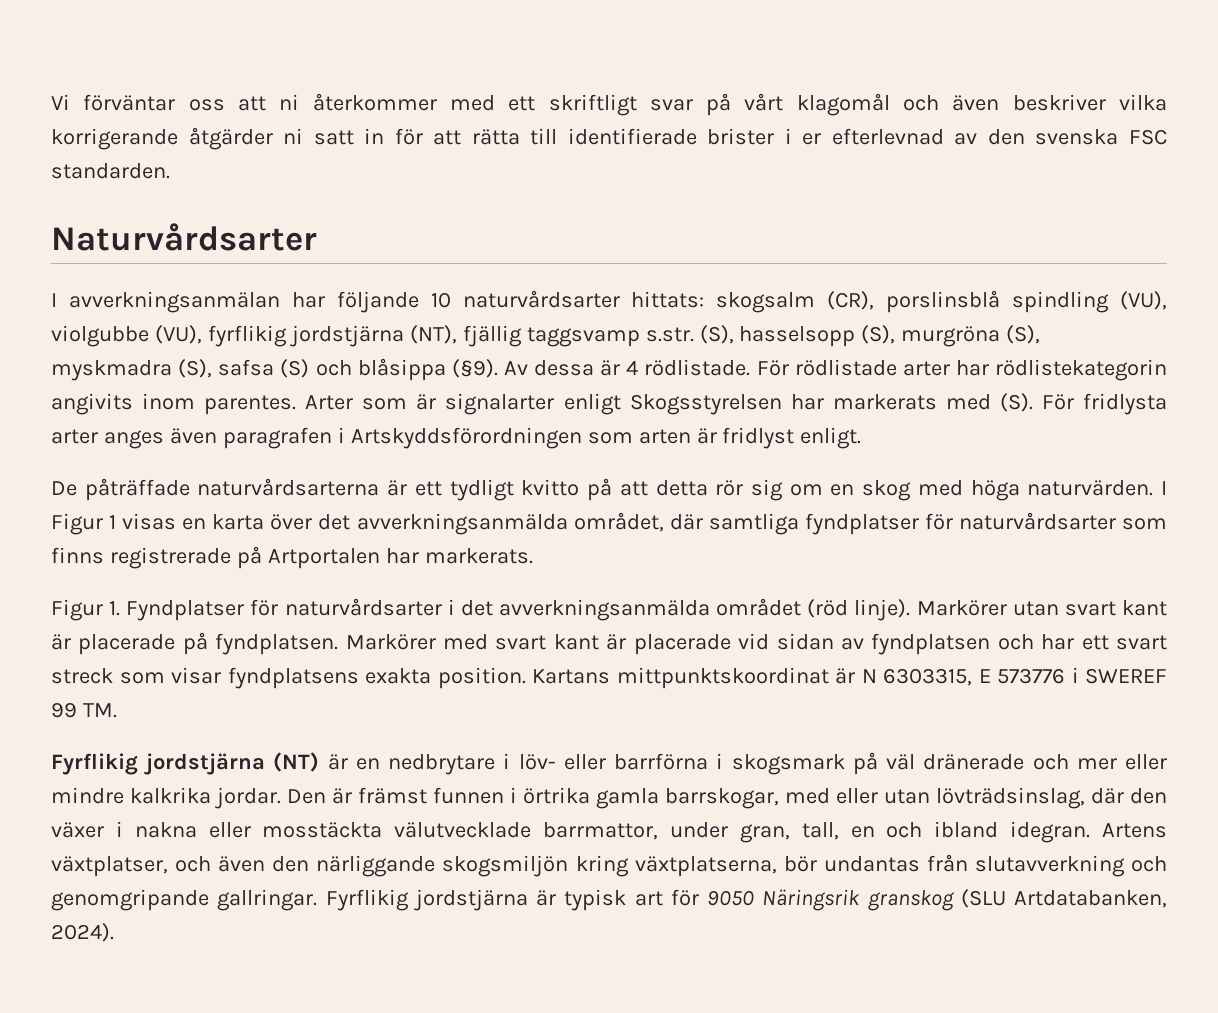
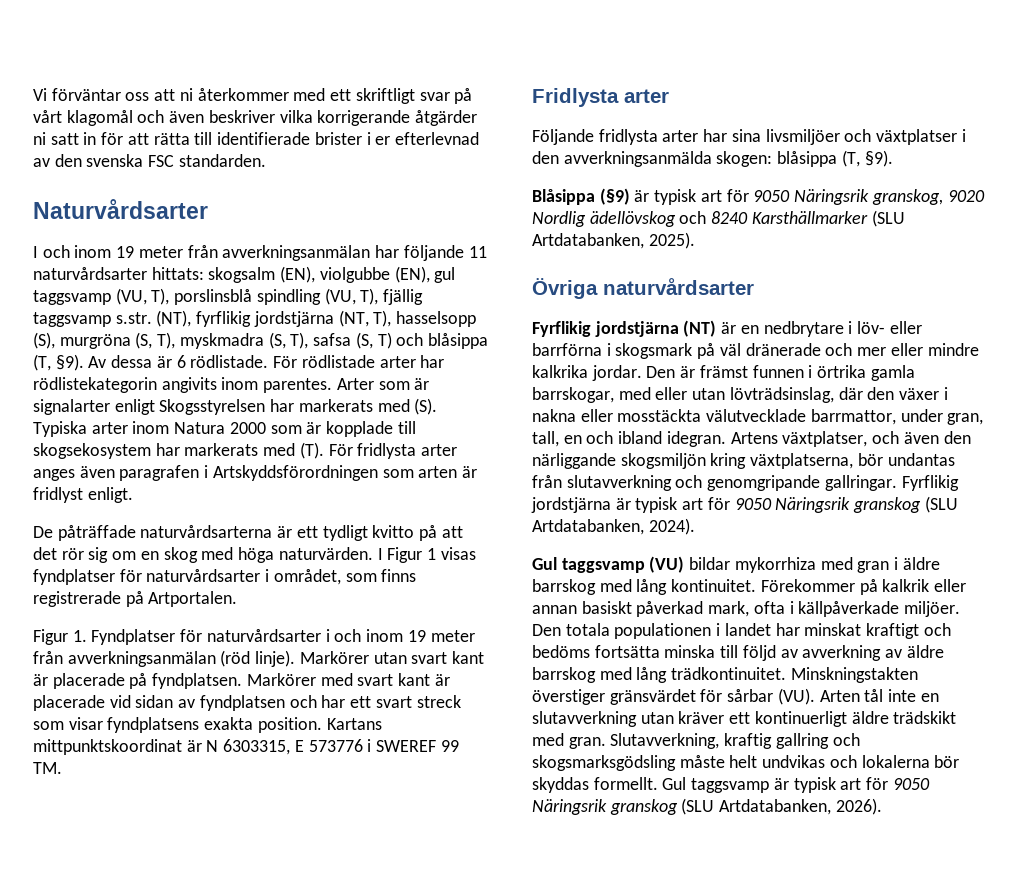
- I avverkningsanmälan har följande 10 naturvårdsarter hittats: skogsalm (CR), porslinsblå spindling (VU), violgubbe (VU), fyrflikig jordstjärna (NT), fjällig taggsvamp s.str. (S), hasselsopp (S), murgröna (S), myskmadra (S), safsa (S) och blåsippa (§9).
+ I och inom 19 meter från avverkningsanmälan har följande 11 naturvårdsarter hittats: skogsalm (EN), violgubbe (EN), gul taggsvamp (VU, T), porslinsblå spindling (VU, T), fjällig taggsvamp s.str. (NT), fyrflikig jordstjärna (NT, T), hasselsopp (S), murgröna (S, T), myskmadra (S, T), safsa (S, T) och blåsippa (T, §9).
- Av dessa är 4 rödlistade.
+ Av dessa är 6 rödlistade.
- Arter som är signalarter enligt Skogsstyrelsen har markerats med (S). För fridlysta arter anges även paragrafen i Artskyddsförordningen som arten är fridlyst enligt.
+ Arter som är signalarter enligt Skogsstyrelsen har markerats med (S). Typiska arter inom Natura 2000 som är kopplade till skogsekosystem har markerats med (T). För fridlysta arter anges även paragrafen i Artskyddsförordningen som arten är fridlyst enligt.
- De påträffade naturvårdsarterna är ett tydligt kvitto på att detta rör sig om en skog med höga naturvärden.
+ De påträffade naturvårdsarterna är ett tydligt kvitto på att det rör sig om en skog med höga naturvärden.
- I Figur 1 visas en karta över det avverkningsanmälda området, där samtliga fyndplatser för naturvårdsarter som finns registrerade på Artportalen har markerats.
+ I Figur 1 visas fyndplatser för naturvårdsarter i området, som finns registrerade på Artportalen.
- Figur 1. Fyndplatser för naturvårdsarter i det avverkningsanmälda området (röd linje).
+ Figur 1. Fyndplatser för naturvårdsarter i och inom 19 meter från avverkningsanmälan (röd linje).
+ Fridlysta arter
+ Följande fridlysta arter har sina livsmiljöer och växtplatser i den avverkningsanmälda skogen: blåsippa (T, §9).
+ Blåsippa (§9) är typisk art för 9050 Näringsrik granskog, 9020 Nordlig ädellövskog och 8240 Karsthällmarker (SLU Artdatabanken, 2025).
+ Övriga naturvårdsarter
+ Gul taggsvamp (VU) bildar mykorrhiza med gran i äldre barrskog med lång kontinuitet. Förekommer på kalkrik eller annan basiskt påverkad mark, ofta i källpåverkade miljöer. Den totala populationen i landet har minskat kraftigt och bedöms fortsätta minska till följd av avverkning av äldre barrskog med lång trädkontinuitet. Minskningstakten överstiger gränsvärdet för sårbar (VU). Arten tål inte en slutavverkning utan kräver ett kontinuerligt äldre trädskikt med gran. Slutavverkning, kraftig gallring och skogsmarksgödsling måste helt undvikas och lokalerna bör skyddas formellt. Gul taggsvamp är typisk art för 9050 Näringsrik granskog (SLU Artdatabanken, 2026).

